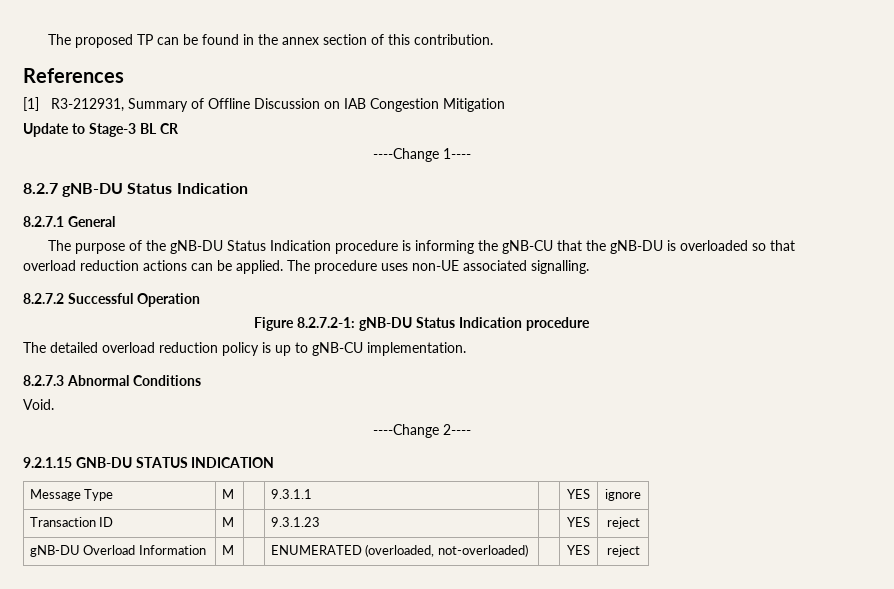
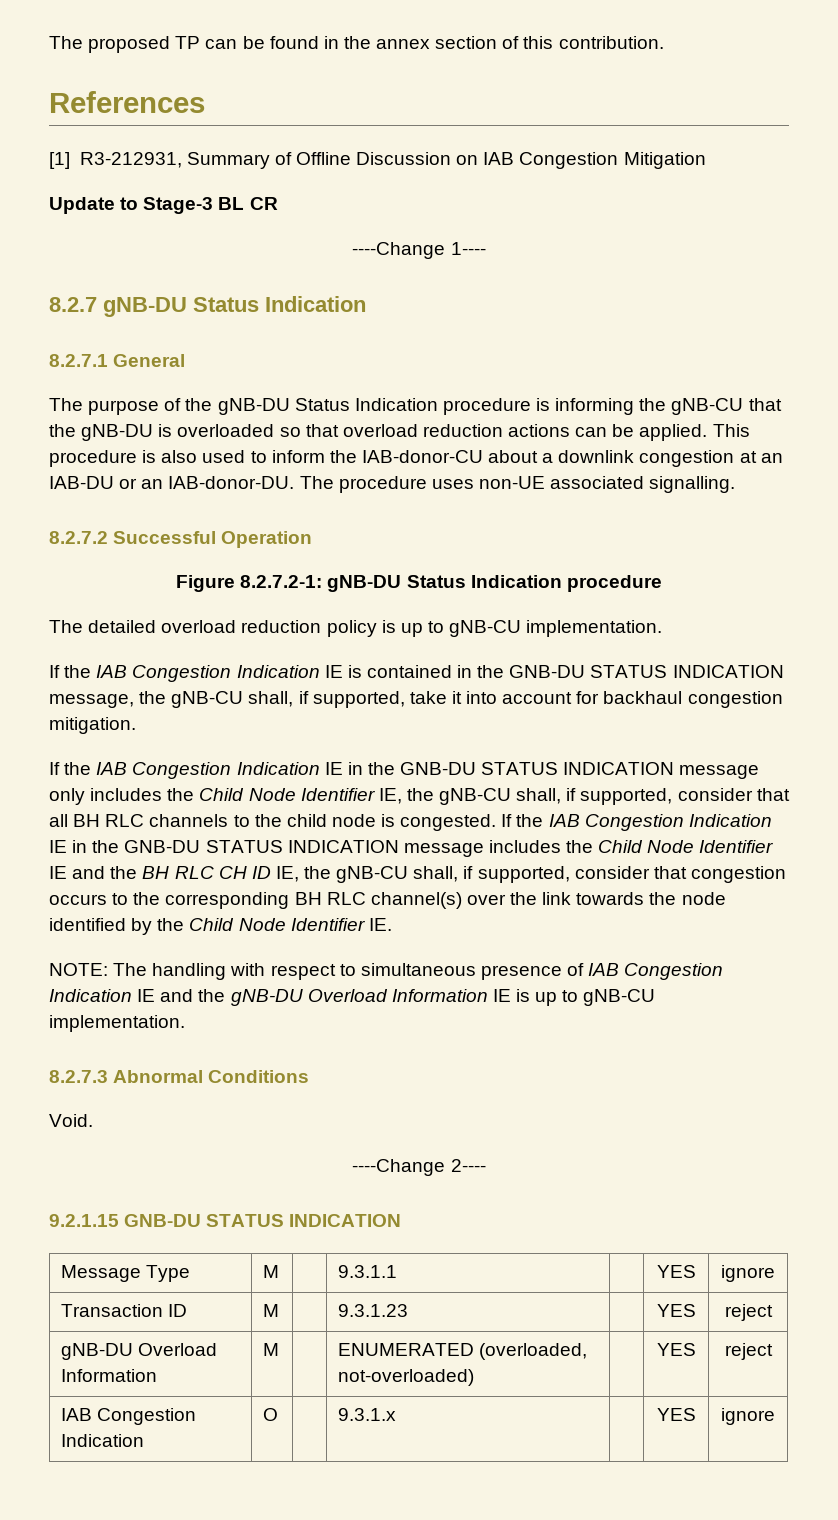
+ This procedure is also used to inform the IAB-donor-CU about a downlink congestion at an IAB-DU or an IAB-donor-DU.
+ If the IAB Congestion Indication IE is contained in the GNB-DU STATUS INDICATION message, the gNB-CU shall, if supported, take it into account for backhaul congestion mitigation.
+ If the IAB Congestion Indication IE in the GNB-DU STATUS INDICATION message only includes the Child Node Identifier IE, the gNB-CU shall, if supported, consider that all BH RLC channels to the child node is congested. If the IAB Congestion Indication IE in the GNB-DU STATUS INDICATION message includes the Child Node Identifier IE and the BH RLC CH ID IE, the gNB-CU shall, if supported, consider that congestion occurs to the corresponding BH RLC channel(s) over the link towards the node identified by the Child Node Identifier IE.
+ NOTE: The handling with respect to simultaneous presence of IAB Congestion Indication IE and the gNB-DU Overload Information IE is up to gNB-CU implementation.
+ IAB Congestion Indication | O | | 9.3.1.x | | YES | ignore

